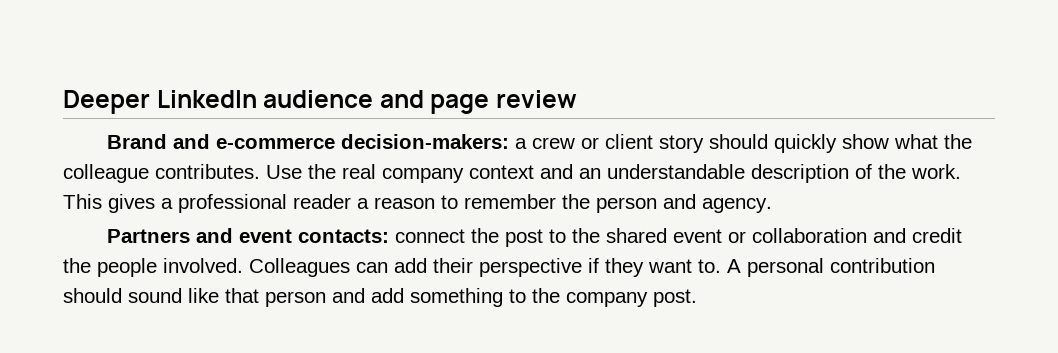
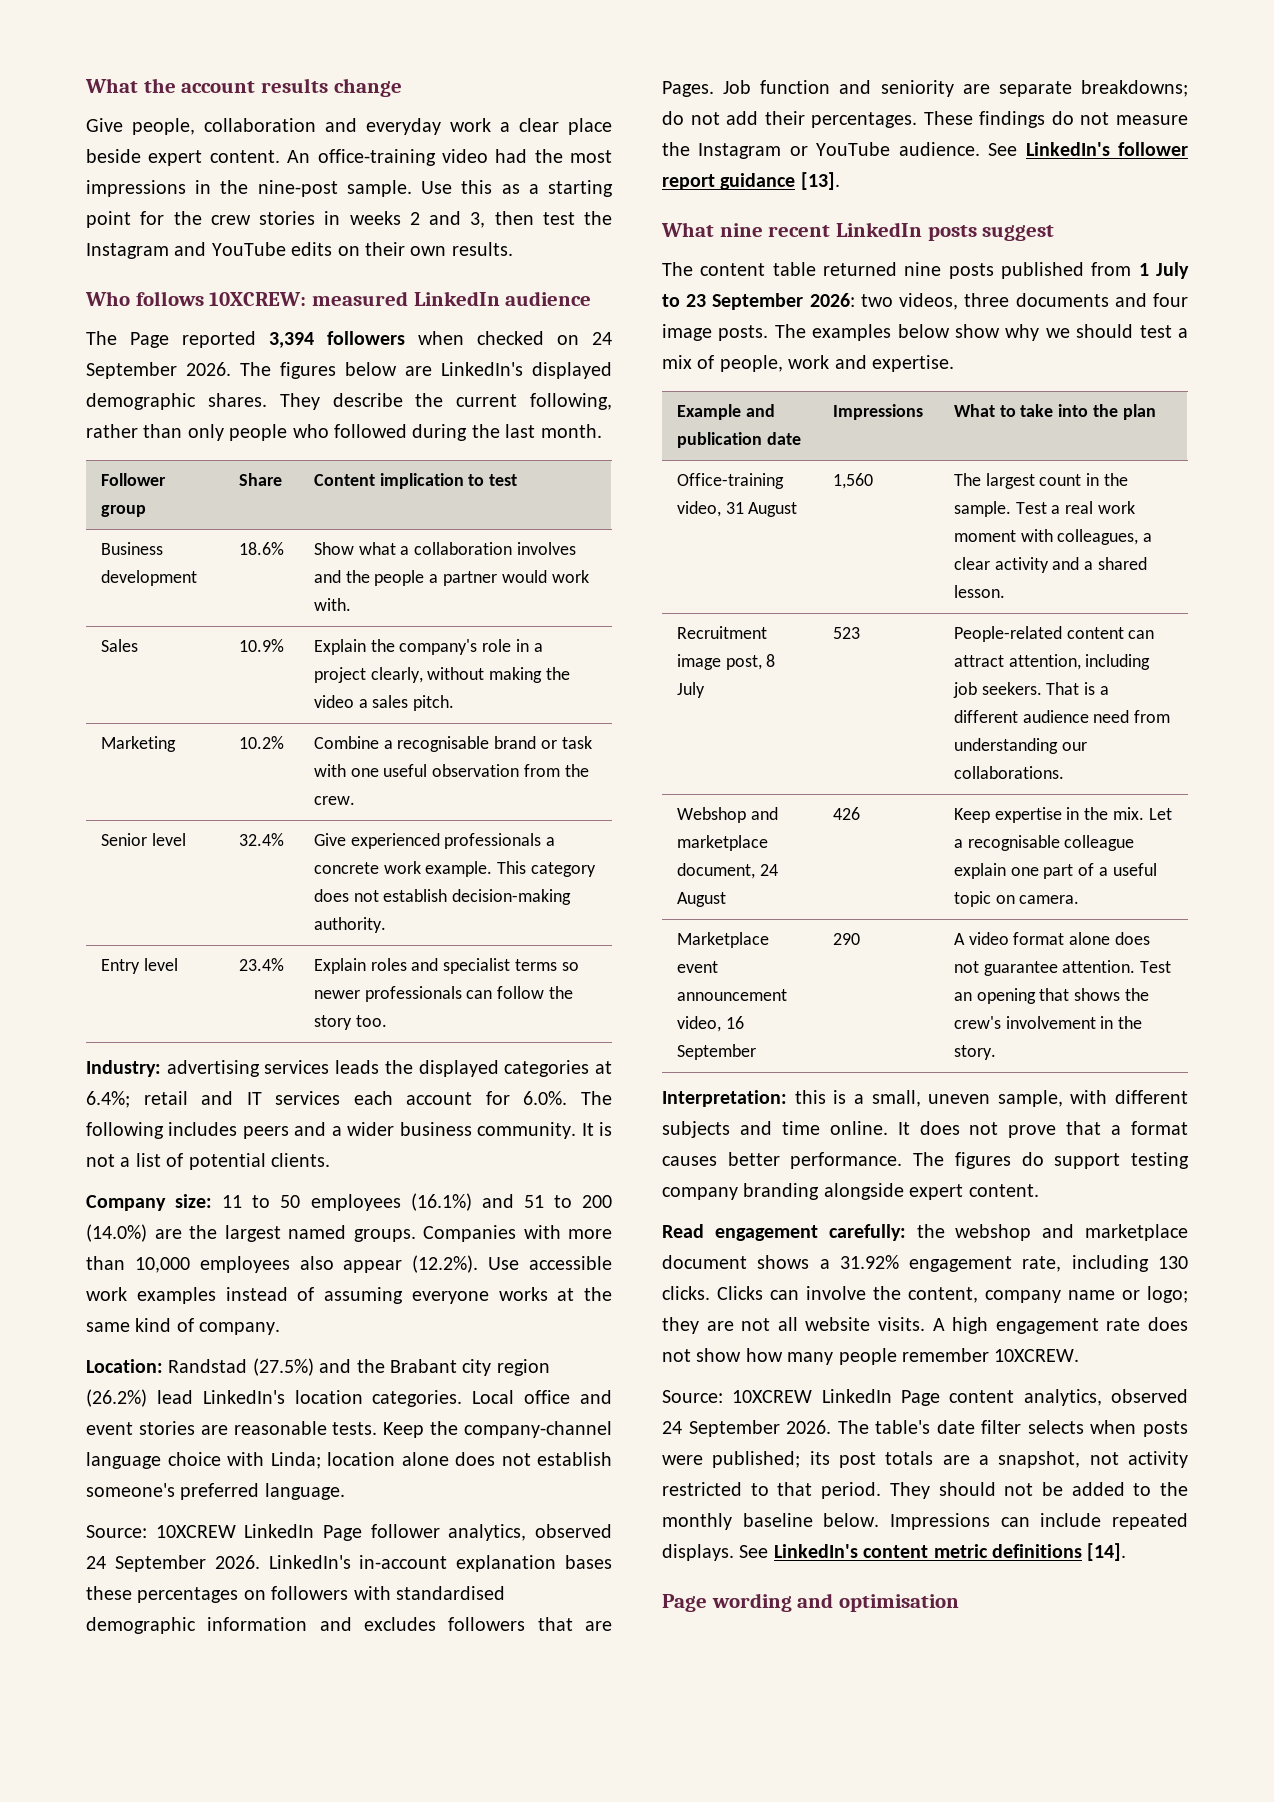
- Deeper LinkedIn audience and page review
- Brand and e-commerce decision-makers: a crew or client story should quickly show what the colleague contributes. Use the real company context and an understandable description of the work. This gives a professional reader a reason to remember the person and agency.
- Partners and event contacts: connect the post to the shared event or collaboration and credit the people involved. Colleagues can add their perspective if they want to. A personal contribution should sound like that person and add something to the company post.
+ What the account results change
+ Give people, collaboration and everyday work a clear place beside expert content. An office-training video had the most impressions in the nine-post sample. Use this as a starting point for the crew stories in weeks 2 and 3, then test the Instagram and YouTube edits on their own results.
+ Who follows 10XCREW: measured LinkedIn audience
+ The Page reported 3,394 followers when checked on 24 September 2026. The figures below are LinkedIn's displayed demographic shares. They describe the current following, rather than only people who followed during the last month.
+ Follower group | Share | Content implication to test
+ Business development | 18.6% | Show what a collaboration involves and the people a partner would work with.
+ Sales | 10.9% | Explain the company's role in a project clearly, without making the video a sales pitch.
+ Marketing | 10.2% | Combine a recognisable brand or task with one useful observation from the crew.
+ Senior level | 32.4% | Give experienced professionals a concrete work example. This category does not establish decision-making authority.
+ Entry level | 23.4% | Explain roles and specialist terms so newer professionals can follow the story too.
+ Industry: advertising services leads the displayed categories at 6.4%; retail and IT services each account for 6.0%. The following includes peers and a wider business community. It is not a list of potential clients.
+ Company size: 11 to 50 employees (16.1%) and 51 to 200 (14.0%) are the largest named groups. Companies with more than 10,000 employees also appear (12.2%). Use accessible work examples instead of assuming everyone works at the same kind of company.
+ Location: Randstad (27.5%) and the Brabant city region (26.2%) lead LinkedIn's location categories. Local office and event stories are reasonable tests. Keep the company-channel language choice with Linda; location alone does not establish someone's preferred language.
+ Source: 10XCREW LinkedIn Page follower analytics, observed 24 September 2026. LinkedIn's in-account explanation bases these percentages on followers with standardised demographic information and excludes followers that are Pages. Job function and seniority are separate breakdowns; do not add their percentages. These findings do not measure the Instagram or YouTube audience. See LinkedIn's follower report guidance [13].
+ What nine recent LinkedIn posts suggest
+ The content table returned nine posts published from 1 July to 23 September 2026: two videos, three documents and four image posts. The examples below show why we should test a mix of people, work and expertise.
+ Example and publication date | Impressions | What to take into the plan
+ Office-training video, 31 August | 1,560 | The largest count in the sample. Test a real work moment with colleagues, a clear activity and a shared lesson.
+ Recruitment image post, 8 July | 523 | People-related content can attract attention, including job seekers. That is a different audience need from understanding our collaborations.
+ Webshop and marketplace document, 24 August | 426 | Keep expertise in the mix. Let a recognisable colleague explain one part of a useful topic on camera.
+ Marketplace event announcement video, 16 September | 290 | A video format alone does not guarantee attention. Test an opening that shows the crew's involvement in the story.
+ Interpretation: this is a small, uneven sample, with different subjects and time online. It does not prove that a format causes better performance. The figures do support testing company branding alongside expert content.
+ Read engagement carefully: the webshop and marketplace document shows a 31.92% engagement rate, including 130 clicks. Clicks can involve the content, company name or logo; they are not all website visits. A high engagement rate does not show how many people remember 10XCREW.
+ Source: 10XCREW LinkedIn Page content analytics, observed 24 September 2026. The table's date filter selects when posts were published; its post totals are a snapshot, not activity restricted to that period. They should not be added to the monthly baseline below. Impressions can include repeated displays. See LinkedIn's content metric definitions [14].
+ Page wording and optimisation

